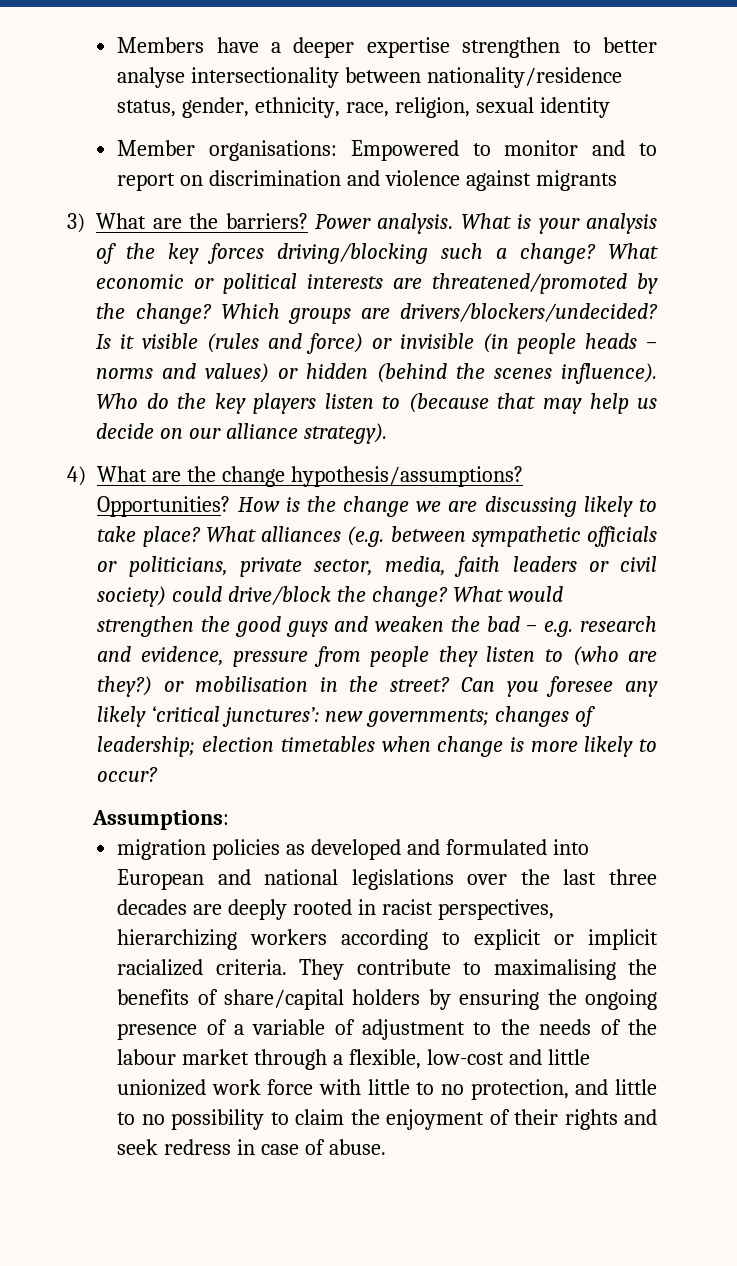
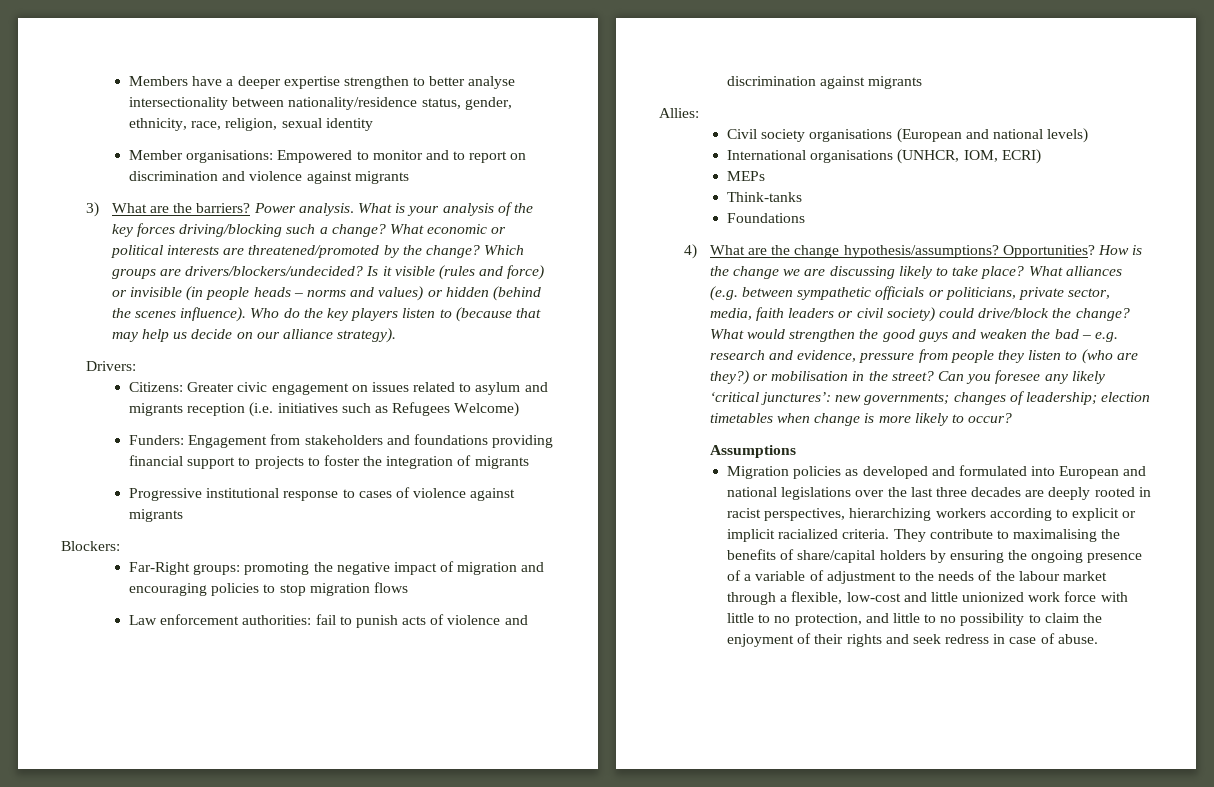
+ Drivers:
+ Citizens: Greater civic engagement on issues related to asylum and migrants reception (i.e. initiatives such as Refugees Welcome)
+ Funders: Engagement from stakeholders and foundations providing financial support to projects to foster the integration of migrants
+ Progressive institutional response to cases of violence against migrants
+ Blockers:
+ Far-Right groups: promoting the negative impact of migration and encouraging policies to stop migration flows
+ Law enforcement authorities: fail to punish acts of violence and discrimination against migrants
+ Allies:
+ Civil society organisations (European and national levels)
+ International organisations (UNHCR, IOM, ECRI)
+ MEPs
+ Think-tanks
+ Foundations
- Assumptions:
- migration policies as developed and formulated into European and national legislations over the last three decades are deeply rooted in racist perspectives, hierarchizing workers according to explicit or implicit racialized criteria.
+ Assumptions
+ Migration policies as developed and formulated into European and national legislations over the last three decades are deeply rooted in racist perspectives, hierarchizing workers according to explicit or implicit racialized criteria.

